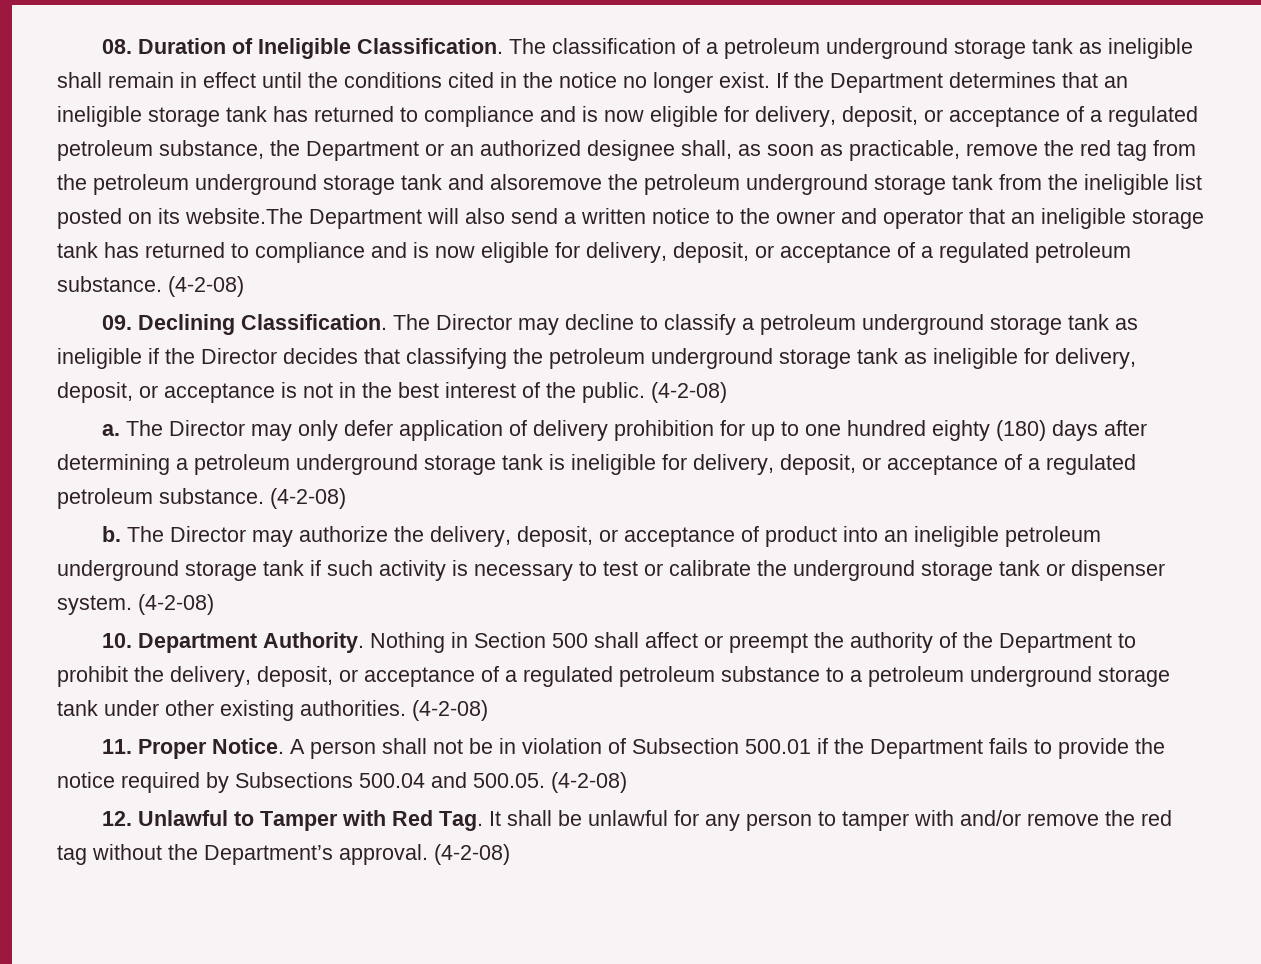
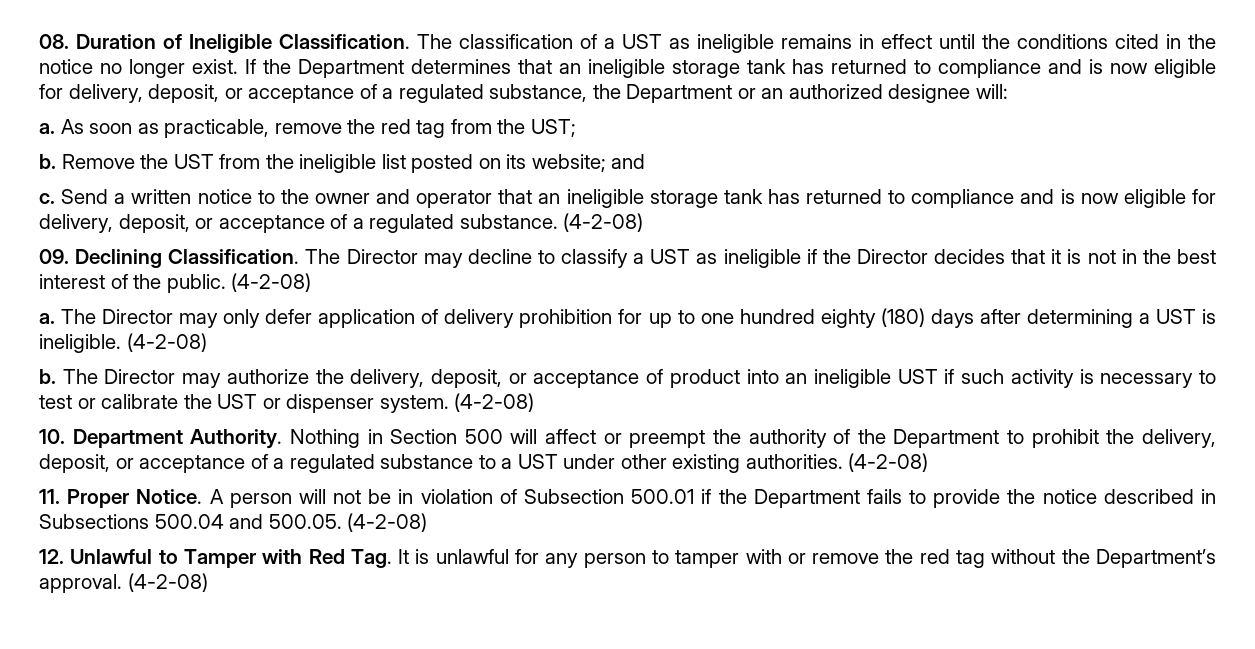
- The classification of a petroleum underground storage tank as ineligible shall remain in effect until the conditions cited in the notice no longer exist.
+ The classification of a UST as ineligible remains in effect until the conditions cited in the notice no longer exist.
- If the Department determines that an ineligible storage tank has returned to compliance and is now eligible for delivery, deposit, or acceptance of a regulated petroleum substance, the Department or an authorized designee shall, as soon as practicable, remove the red tag from the petroleum underground storage tank and alsoremove the petroleum underground storage tank from the ineligible list posted on its website.The Department will also send a written notice to the owner and operator that an ineligible storage tank has returned to compliance and is now eligible for delivery, deposit, or acceptance of a regulated petroleum substance.
+ If the Department determines that an ineligible storage tank has returned to compliance and is now eligible for delivery, deposit, or acceptance of a regulated substance, the Department or an authorized designee will:
+ a. As soon as practicable, remove the red tag from the UST;
+ b. Remove the UST from the ineligible list posted on its website; and
+ c. Send a written notice to the owner and operator that an ineligible storage tank has returned to compliance and is now eligible for delivery, deposit, or acceptance of a regulated substance.
- The Director may decline to classify a petroleum underground storage tank as ineligible if the Director decides that classifying the petroleum underground storage tank as ineligible for delivery, deposit, or acceptance is not in the best interest of the public.
+ The Director may decline to classify a UST as ineligible if the Director decides that it is not in the best interest of the public.
- The Director may only defer application of delivery prohibition for up to one hundred eighty (180) days after determining a petroleum underground storage tank is ineligible for delivery, deposit, or acceptance of a regulated petroleum substance.
+ The Director may only defer application of delivery prohibition for up to one hundred eighty (180) days after determining a UST is ineligible.
- The Director may authorize the delivery, deposit, or acceptance of product into an ineligible petroleum underground storage tank if such activity is necessary to test or calibrate the underground storage tank or dispenser system.
+ The Director may authorize the delivery, deposit, or acceptance of product into an ineligible UST if such activity is necessary to test or calibrate the UST or dispenser system.
- Nothing in Section 500 shall affect or preempt the authority of the Department to prohibit the delivery, deposit, or acceptance of a regulated petroleum substance to a petroleum underground storage tank under other existing authorities.
+ Nothing in Section 500 will affect or preempt the authority of the Department to prohibit the delivery, deposit, or acceptance of a regulated substance to a UST under other existing authorities.
- A person shall not be in violation of Subsection 500.01 if the Department fails to provide the notice required by Subsections 500.04 and 500.05. (4-2-08)
+ A person will not be in violation of Subsection 500.01 if the Department fails to provide the notice described in Subsections 500.04 and 500.05. (4-2-08)
- 12. Unlawful to Tamper with Red Tag. It shall be unlawful for any person to tamper with and/or remove the red tag without the Department’s approval.
+ 12. Unlawful to Tamper with Red Tag. It is unlawful for any person to tamper with or remove the red tag without the Department’s approval.

